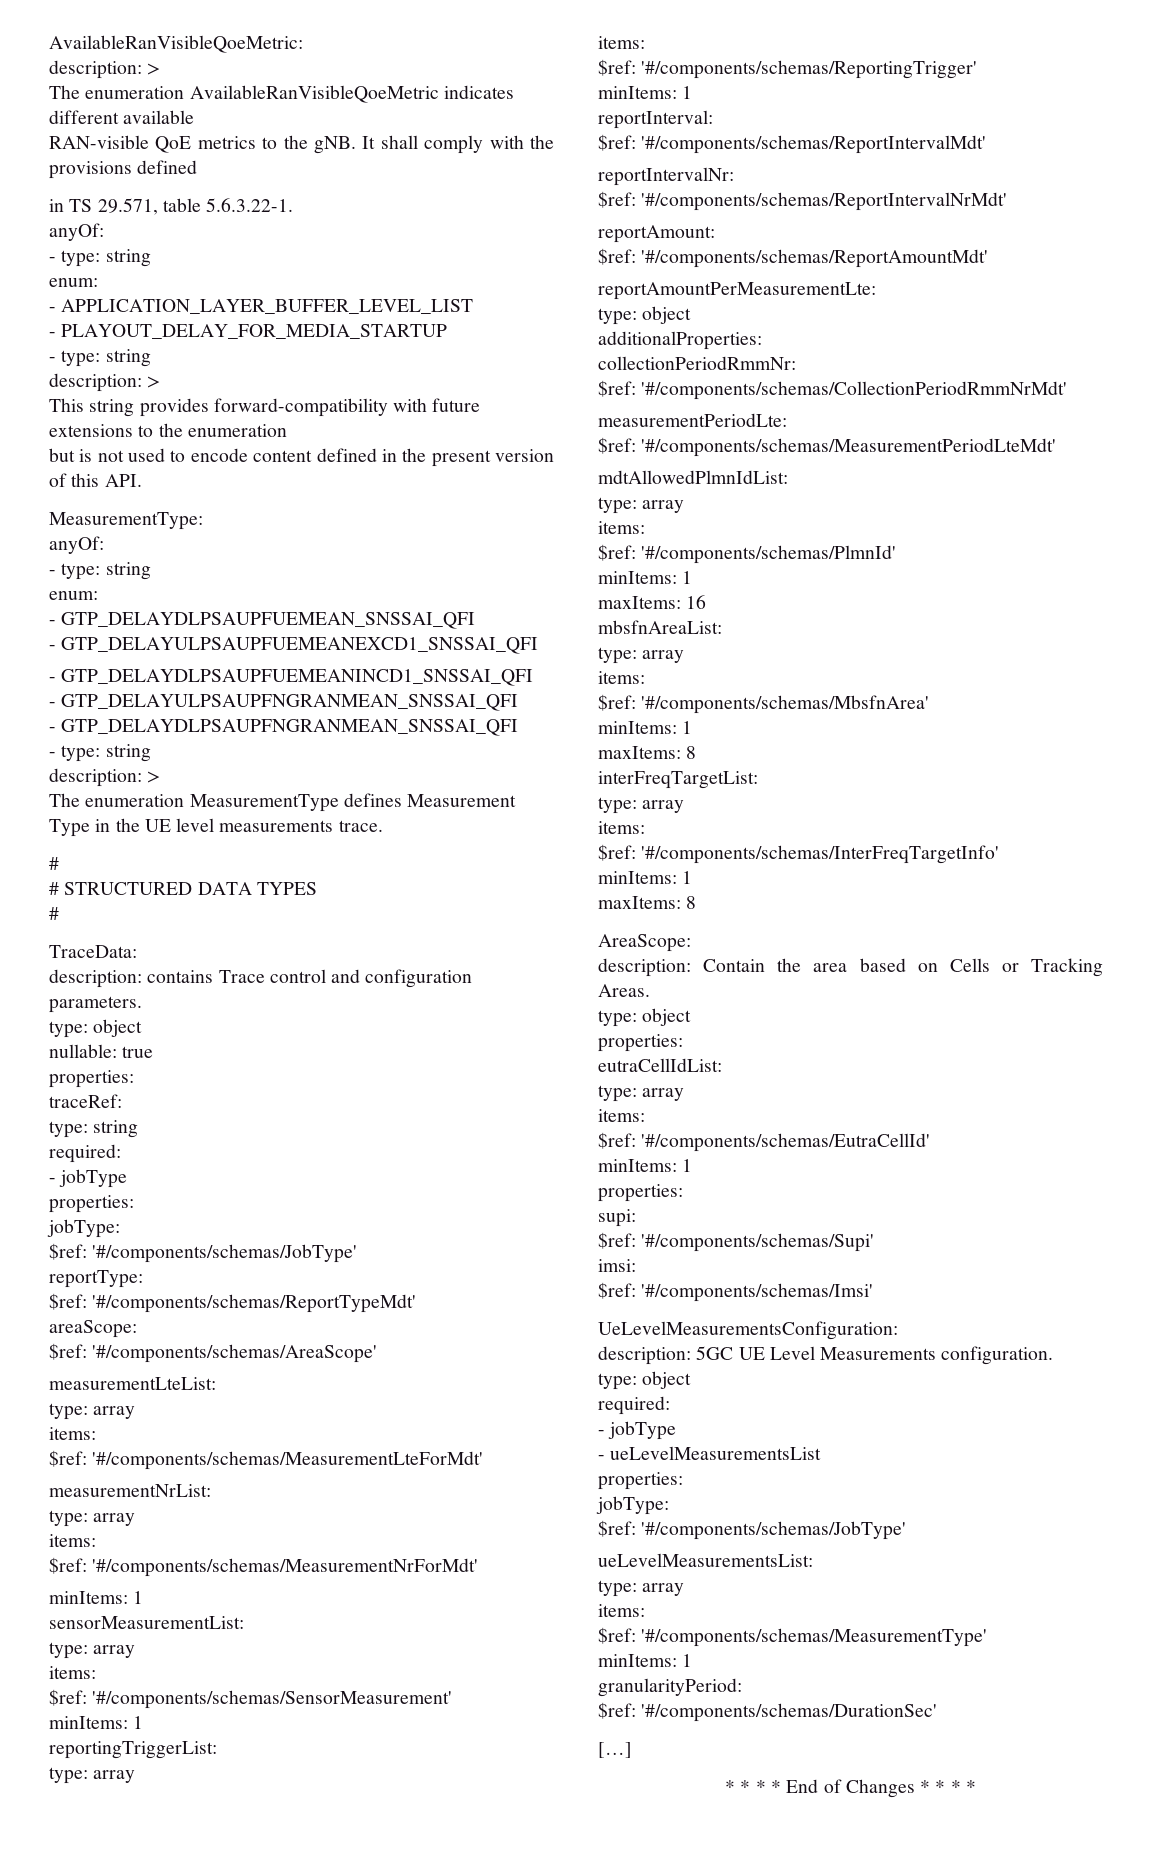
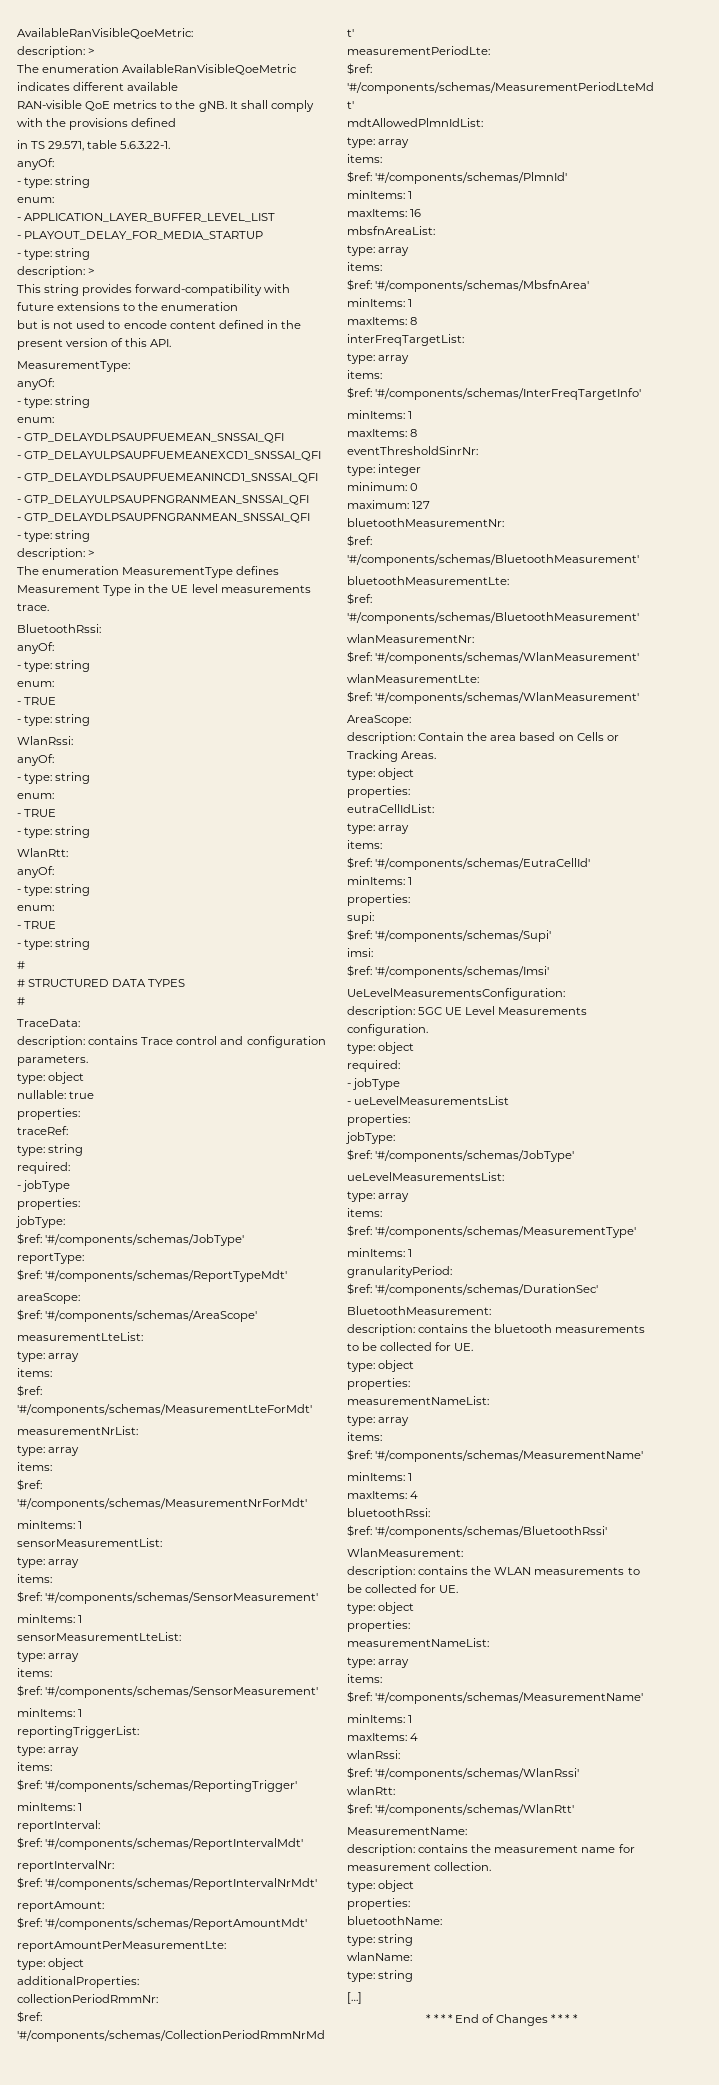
+ BluetoothRssi:
+ anyOf:
+ - type: string
+ enum:
+ - TRUE
+ - type: string
+ WlanRssi:
+ anyOf:
+ - type: string
+ enum:
+ - TRUE
+ - type: string
+ WlanRtt:
+ anyOf:
+ - type: string
+ enum:
+ - TRUE
+ - type: string
+ sensorMeasurementLteList:
+ type: array
+ items:
+ $ref: '#/components/schemas/SensorMeasurement'
+ minItems: 1
+ eventThresholdSinrNr:
+ type: integer
+ minimum: 0
+ maximum: 127
+ bluetoothMeasurementNr:
+ $ref: '#/components/schemas/BluetoothMeasurement'
+ bluetoothMeasurementLte:
+ $ref: '#/components/schemas/BluetoothMeasurement'
+ wlanMeasurementNr:
+ $ref: '#/components/schemas/WlanMeasurement'
+ wlanMeasurementLte:
+ $ref: '#/components/schemas/WlanMeasurement'
+ BluetoothMeasurement:
+ description: contains the bluetooth measurements to be collected for UE.
+ type: object
+ properties:
+ measurementNameList:
+ type: array
+ items:
+ $ref: '#/components/schemas/MeasurementName'
+ minItems: 1
+ maxItems: 4
+ bluetoothRssi:
+ $ref: '#/components/schemas/BluetoothRssi'
+ WlanMeasurement:
+ description: contains the WLAN measurements to be collected for UE.
+ type: object
+ properties:
+ measurementNameList:
+ type: array
+ items:
+ $ref: '#/components/schemas/MeasurementName'
+ minItems: 1
+ maxItems: 4
+ wlanRssi:
+ $ref: '#/components/schemas/WlanRssi'
+ wlanRtt:
+ $ref: '#/components/schemas/WlanRtt'
+ MeasurementName:
+ description: contains the measurement name for measurement collection.
+ type: object
+ properties:
+ bluetoothName:
+ type: string
+ wlanName:
+ type: string

